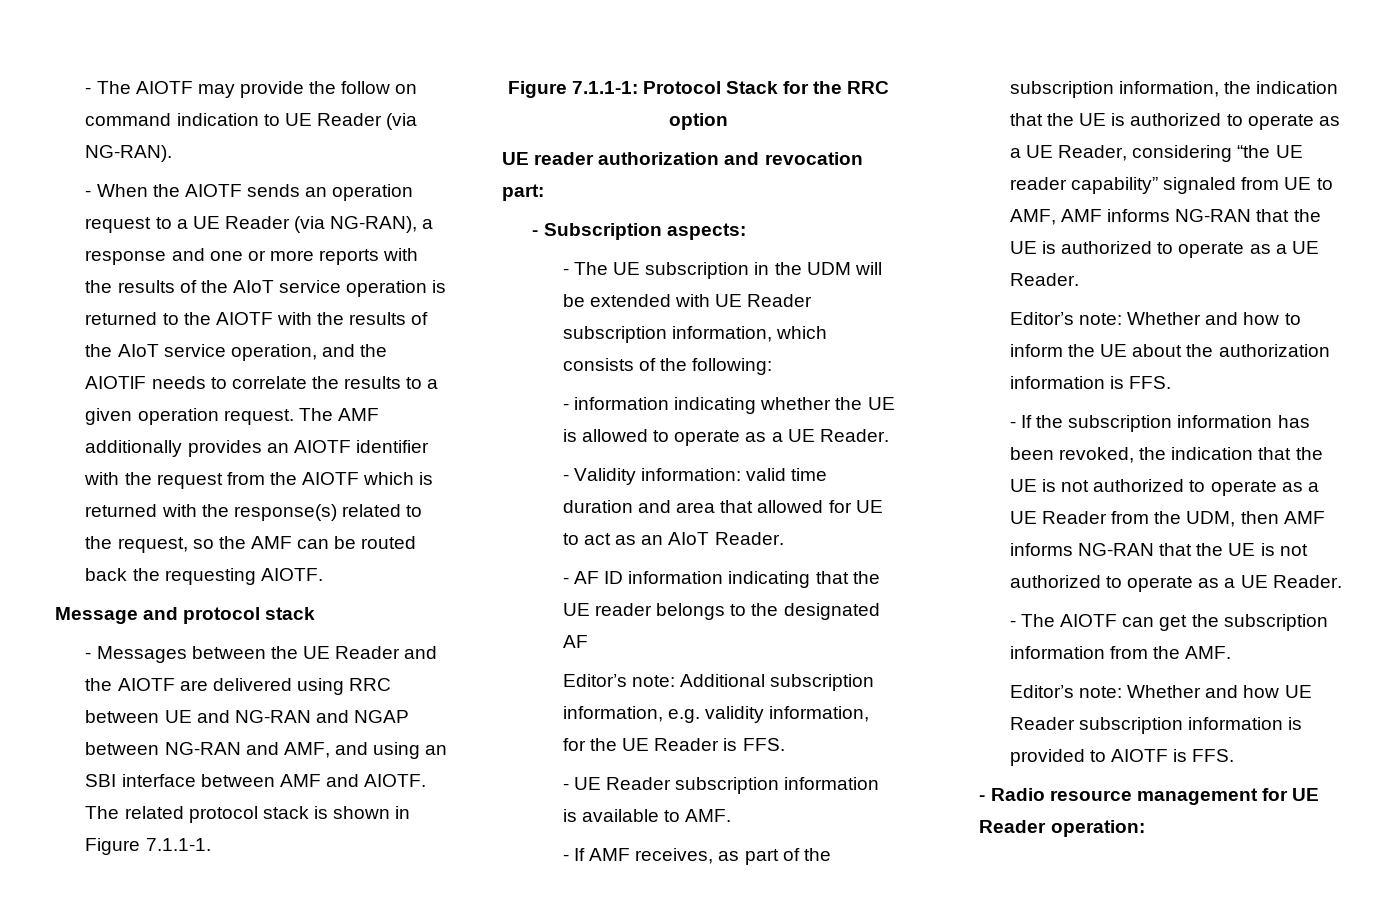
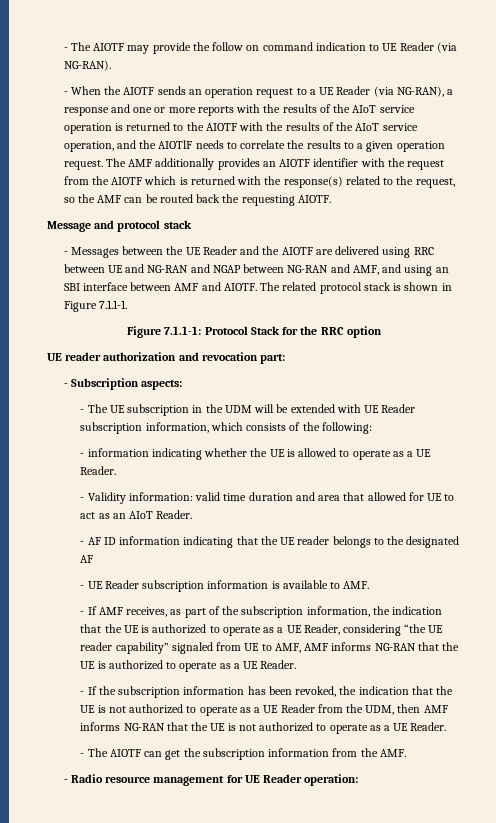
- Editor’s note: Additional subscription information, e.g. validity information, for the UE Reader is FFS.
- Editor’s note: Whether and how to inform the UE about the authorization information is FFS.
- Editor’s note: Whether and how UE Reader subscription information is provided to AIOTF is FFS.

